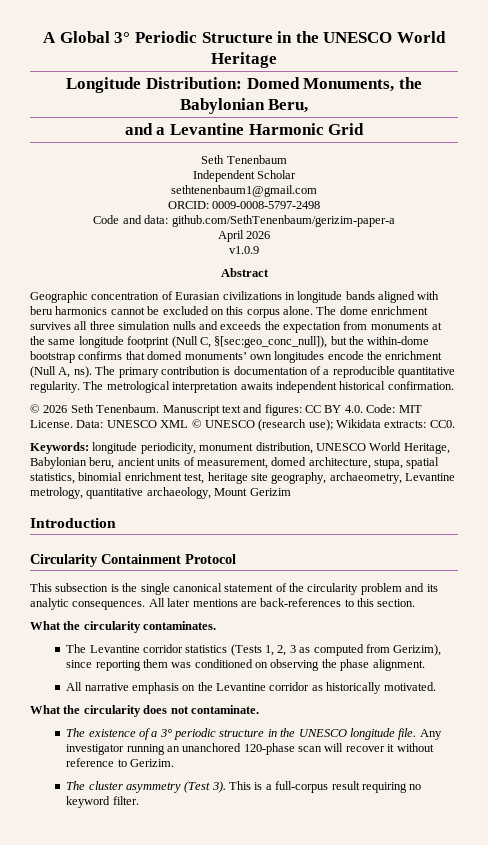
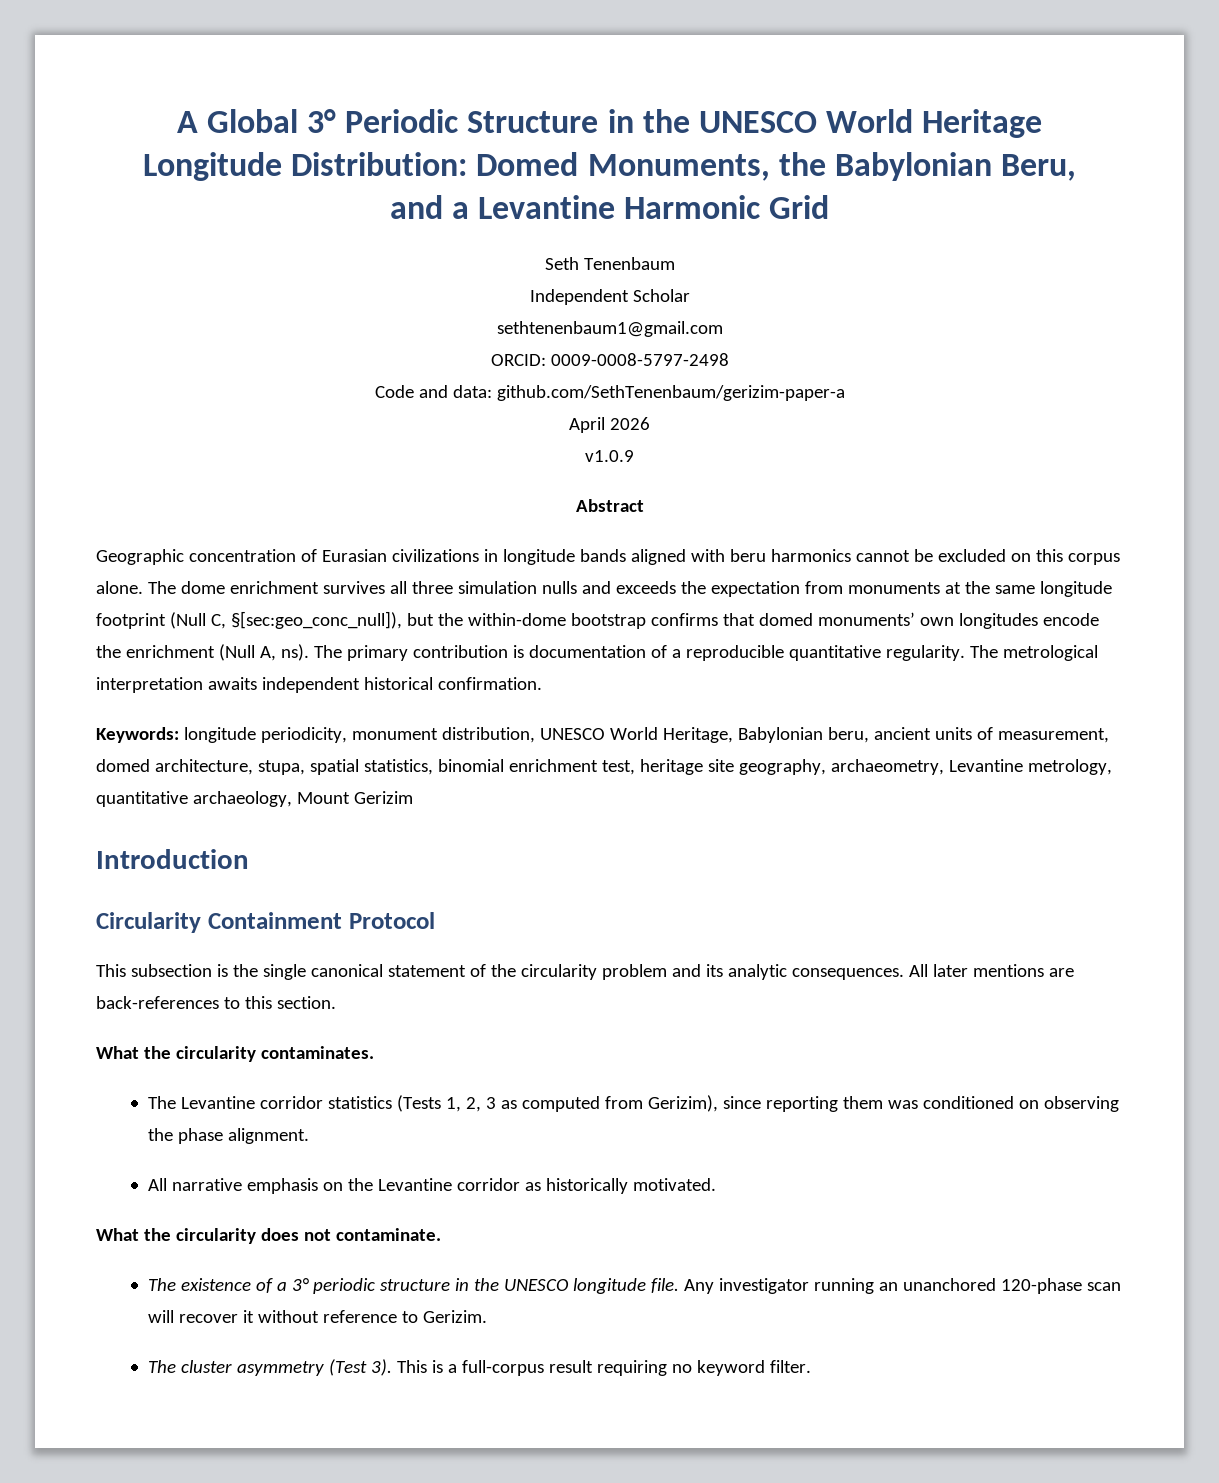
- © 2026 Seth Tenenbaum. Manuscript text and figures: CC BY 4.0. Code: MIT License. Data: UNESCO XML © UNESCO (research use); Wikidata extracts: CC0.

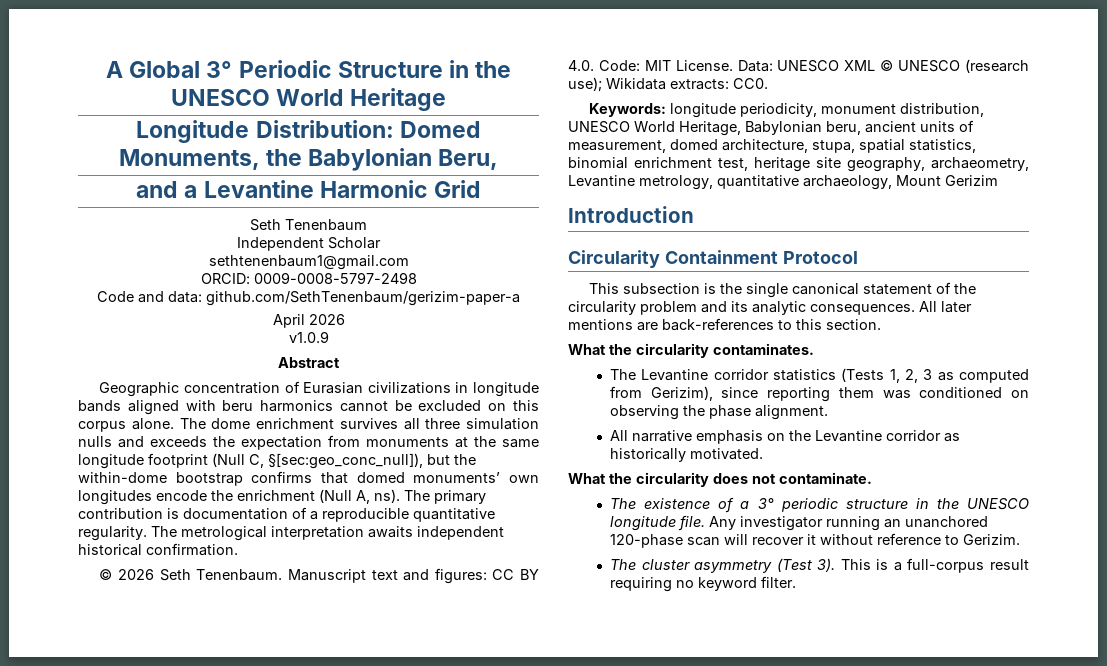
+ © 2026 Seth Tenenbaum. Manuscript text and figures: CC BY 4.0. Code: MIT License. Data: UNESCO XML © UNESCO (research use); Wikidata extracts: CC0.

